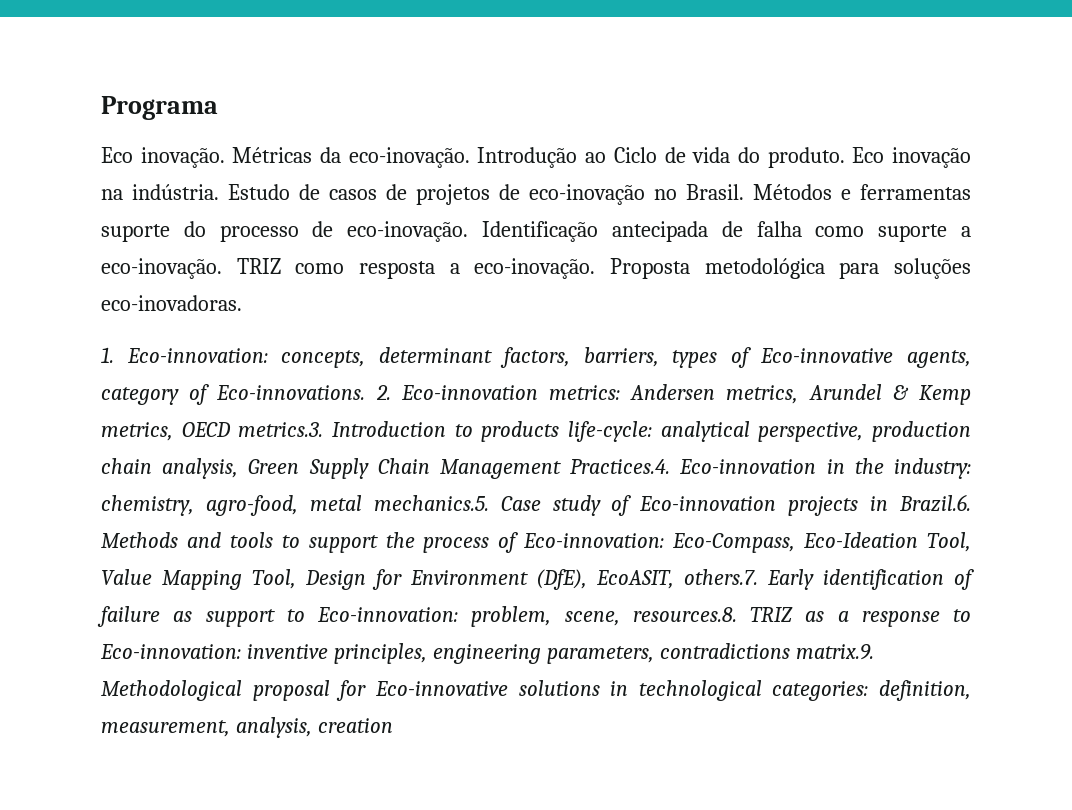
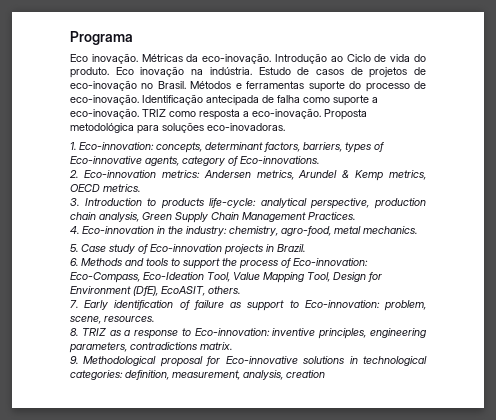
- concepts, determinant factors, barriers, types of Eco-innovative agents, category of Eco-innovations. 2. Eco-innovation metrics:
+ concepts, determinant factors, barriers, types of Eco-innovative agents, category of Eco-innovations.
+ 2. Eco-innovation metrics:
- Andersen metrics, Arundel & Kemp metrics, OECD metrics.3. Introduction to products life-cycle:
+ Andersen metrics, Arundel & Kemp metrics, OECD metrics.
+ 3. Introduction to products life-cycle:
- analytical perspective, production chain analysis, Green Supply Chain Management Practices.4. Eco-innovation in the industry:
+ analytical perspective, production chain analysis, Green Supply Chain Management Practices.
+ 4. Eco-innovation in the industry:
- chemistry, agro-food, metal mechanics.5. Case study of Eco-innovation projects in Brazil.6. Methods and tools to support the process of Eco-innovation:
+ chemistry, agro-food, metal mechanics.
+ 5. Case study of Eco-innovation projects in Brazil.
+ 6. Methods and tools to support the process of Eco-innovation:
- Eco-Compass, Eco-Ideation Tool, Value Mapping Tool, Design for Environment (DfE), EcoASIT, others.7. Early identification of failure as support to Eco-innovation:
+ Eco-Compass, Eco-Ideation Tool, Value Mapping Tool, Design for Environment (DfE), EcoASIT, others.
+ 7. Early identification of failure as support to Eco-innovation:
- problem, scene, resources.8. TRIZ as a response to Eco-innovation:
+ problem, scene, resources.
+ 8. TRIZ as a response to Eco-innovation:
- inventive principles, engineering parameters, contradictions matrix.9. Methodological proposal for Eco-innovative solutions in technological categories:
+ inventive principles, engineering parameters, contradictions matrix.
+ 9. Methodological proposal for Eco-innovative solutions in technological categories:

